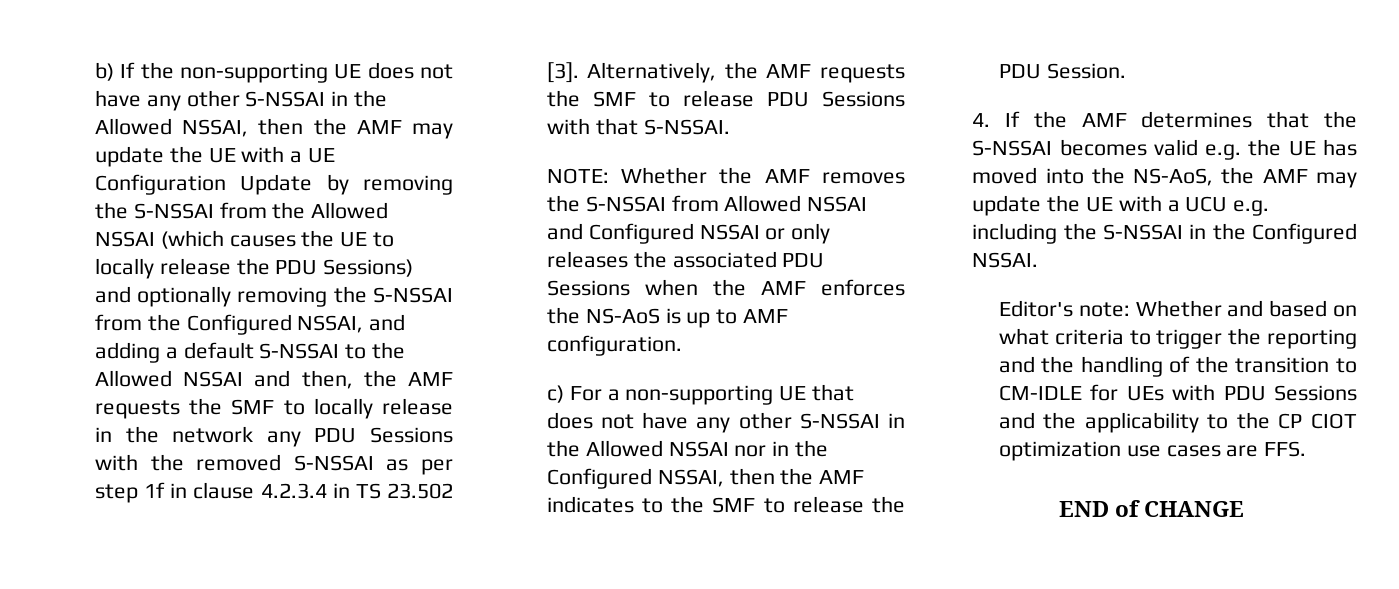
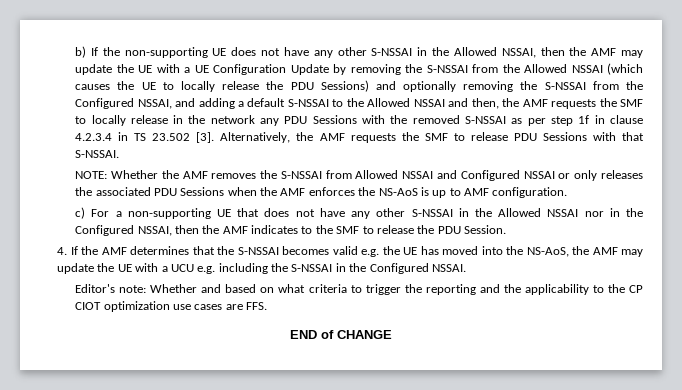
- Editor's note: Whether and based on what criteria to trigger the reporting and the handling of the transition to CM-IDLE for UEs with PDU Sessions and the applicability to the CP CIOT optimization use cases are FFS.
+ Editor's note: Whether and based on what criteria to trigger the reporting and the applicability to the CP CIOT optimization use cases are FFS.

